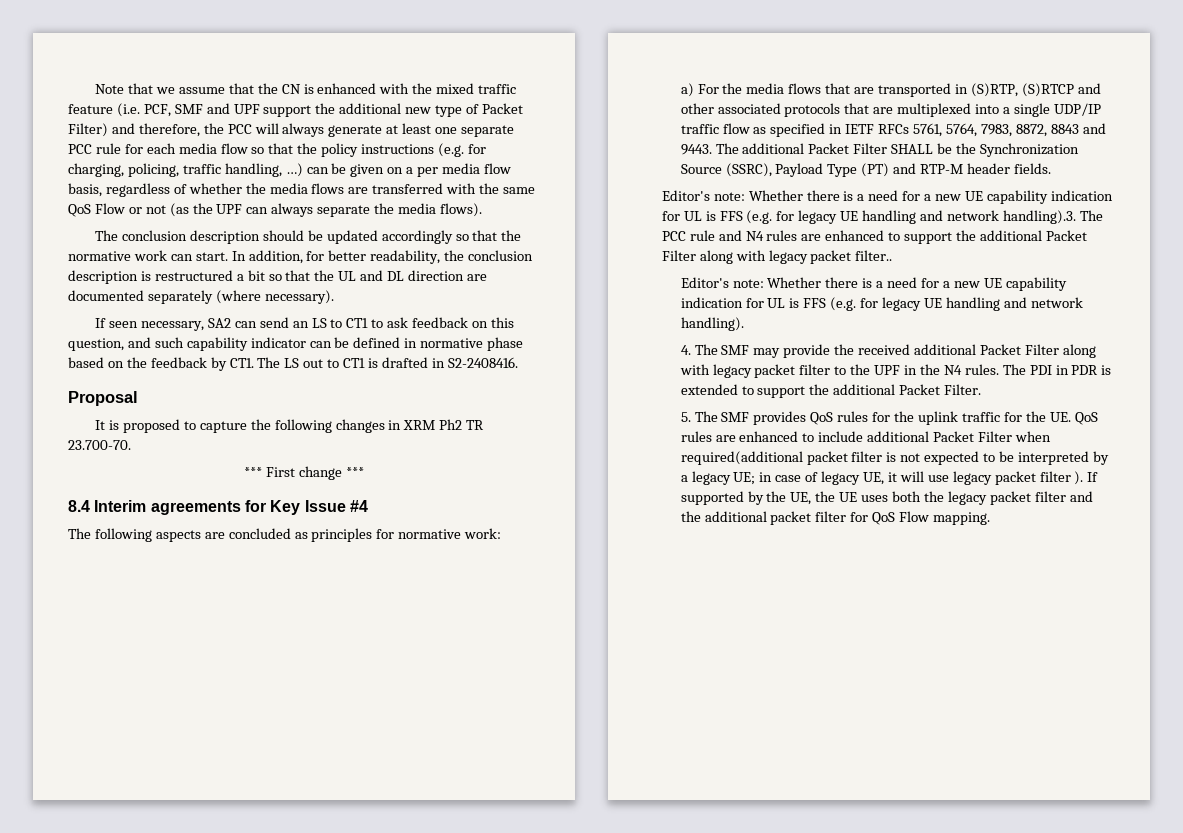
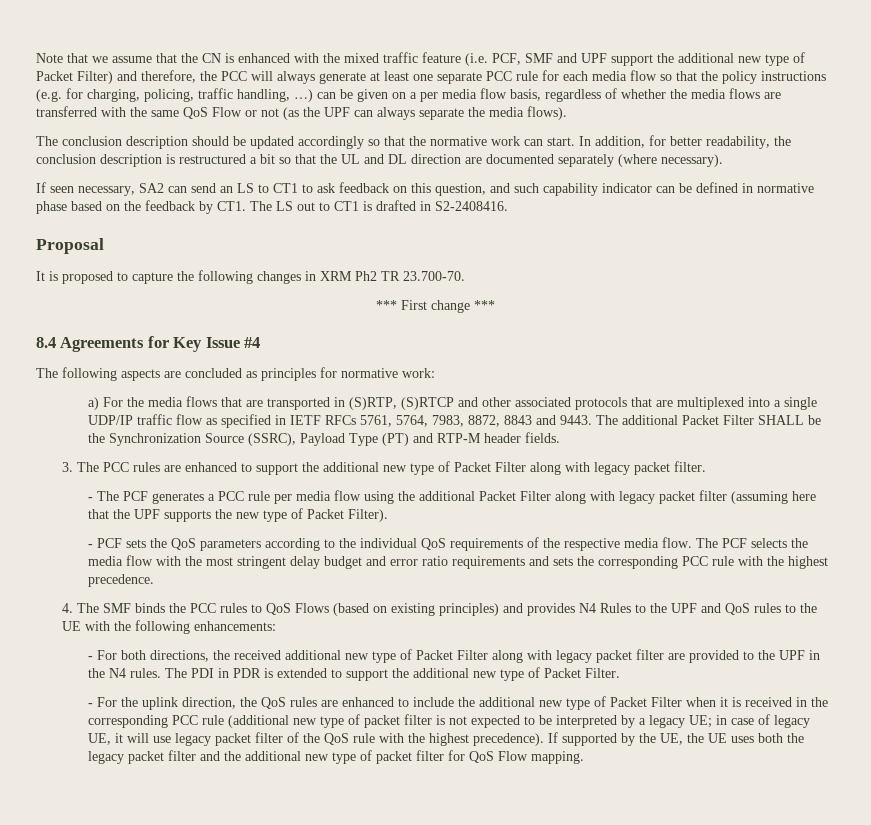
- 8.4 Interim agreements for Key Issue #4
+ 8.4 Agreements for Key Issue #4
- Editor's note: Whether there is a need for a new UE capability indication for UL is FFS (e.g. for legacy UE handling and network handling).3. The PCC rule and N4 rules are enhanced to support the additional Packet Filter along with legacy packet filter..
- Editor's note: Whether there is a need for a new UE capability indication for UL is FFS (e.g. for legacy UE handling and network handling).
- 4. The SMF may provide the received additional Packet Filter along with legacy packet filter to the UPF in the N4 rules.
+ 3. The PCC rules are enhanced to support the additional new type of Packet Filter along with legacy packet filter.
+ - The PCF generates a PCC rule per media flow using the additional Packet Filter along with legacy packet filter (assuming here that the UPF supports the new type of Packet Filter).
+ - PCF sets the QoS parameters according to the individual QoS requirements of the respective media flow. The PCF selects the media flow with the most stringent delay budget and error ratio requirements and sets the corresponding PCC rule with the highest precedence.
+ 4. The SMF binds the PCC rules to QoS Flows (based on existing principles) and provides N4 Rules to the UPF and QoS rules to the UE with the following enhancements:
+ - For both directions, the received additional new type of Packet Filter along with legacy packet filter are provided to the UPF in the N4 rules.
- The PDI in PDR is extended to support the additional Packet Filter.
+ The PDI in PDR is extended to support the additional new type of Packet Filter.
- 5. The SMF provides QoS rules for the uplink traffic for the UE. QoS rules are enhanced to include additional Packet Filter when required(additional packet filter is not expected to be interpreted by a legacy UE; in case of legacy UE, it will use legacy packet filter ).
+ - For the uplink direction, the QoS rules are enhanced to include the additional new type of Packet Filter when it is received in the corresponding PCC rule (additional new type of packet filter is not expected to be interpreted by a legacy UE; in case of legacy UE, it will use legacy packet filter of the QoS rule with the highest precedence).
- If supported by the UE, the UE uses both the legacy packet filter and the additional packet filter for QoS Flow mapping.
+ If supported by the UE, the UE uses both the legacy packet filter and the additional new type of packet filter for QoS Flow mapping.

